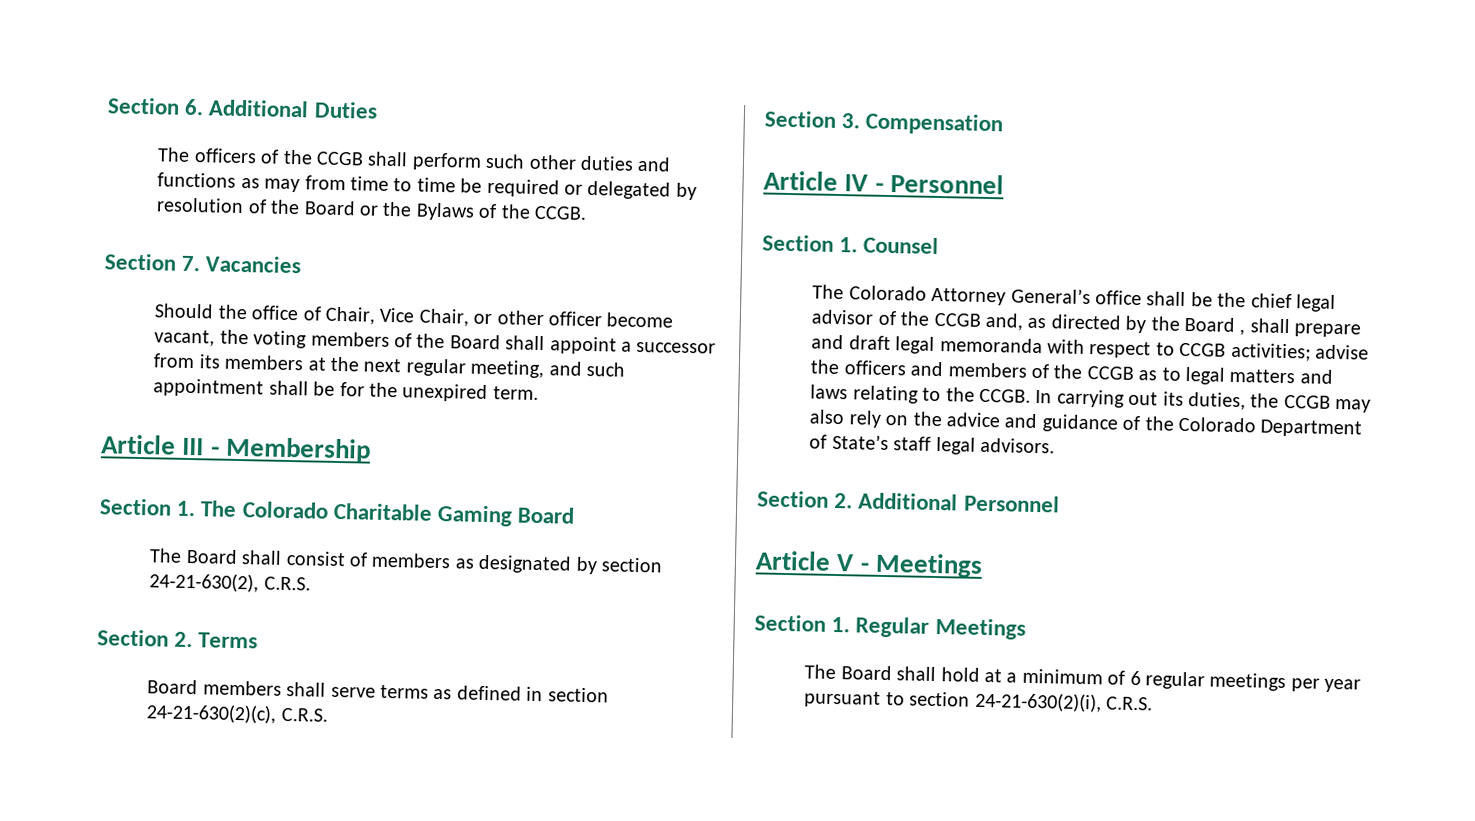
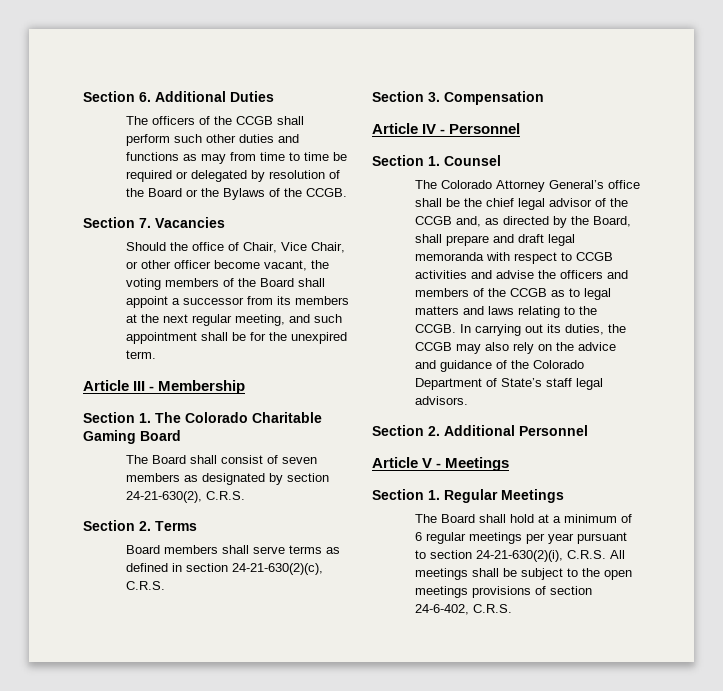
- The Board shall consist of members as designated by section 24-21-630(2), C.R.S.
+ The Board shall consist of seven members as designated by section 24-21-630(2), C.R.S.
- The Colorado Attorney General’s office shall be the chief legal advisor of the CCGB and, as directed by the Board , shall prepare and draft legal memoranda with respect to CCGB activities; advise the officers and members of the CCGB as to legal matters and laws relating to the CCGB.
+ The Colorado Attorney General’s office shall be the chief legal advisor of the CCGB and, as directed by the Board, shall prepare and draft legal memoranda with respect to CCGB activities and advise the officers and members of the CCGB as to legal matters and laws relating to the CCGB.
- The Board shall hold at a minimum of 6 regular meetings per year pursuant to section 24-21-630(2)(i), C.R.S.
+ The Board shall hold at a minimum of 6 regular meetings per year pursuant to section 24-21-630(2)(i), C.R.S. All meetings shall be subject to the open meetings provisions of section 24-6-402, C.R.S.

